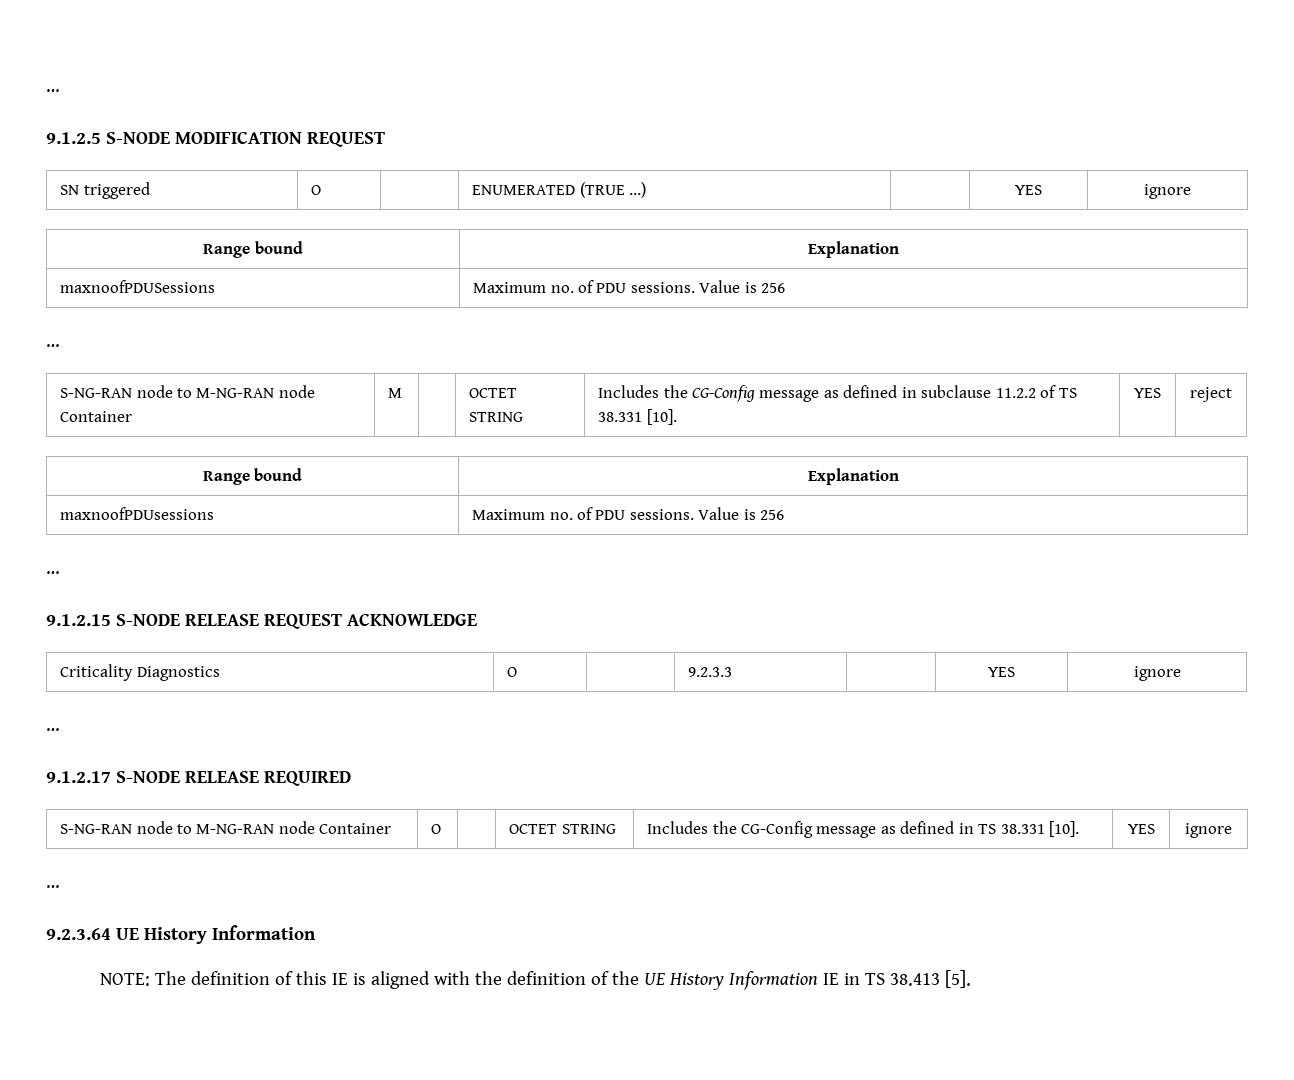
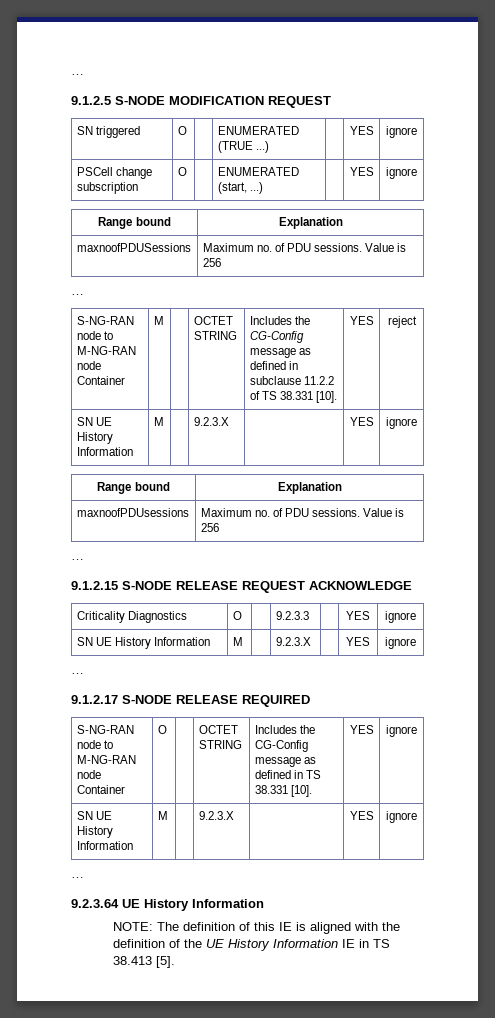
+ PSCell change subscription | O | | ENUMERATED (start, ...) | | YES | ignore
  S-NG-RAN node to M-NG-RAN node Container | M | | OCTET STRING | Includes the CG-Config message as defined in subclause 11.2.2 of TS 38.331 [10]. | YES | reject
+ SN UE History Information | M | | 9.2.3.X | | YES | ignore
  Criticality Diagnostics | O | | 9.2.3.3 | | YES | ignore
+ SN UE History Information | M | | 9.2.3.X | | YES | ignore
  S-NG-RAN node to M-NG-RAN node Container | O | | OCTET STRING | Includes the CG-Config message as defined in TS 38.331 [10]. | YES | ignore
+ SN UE History Information | M | | 9.2.3.X | | YES | ignore

